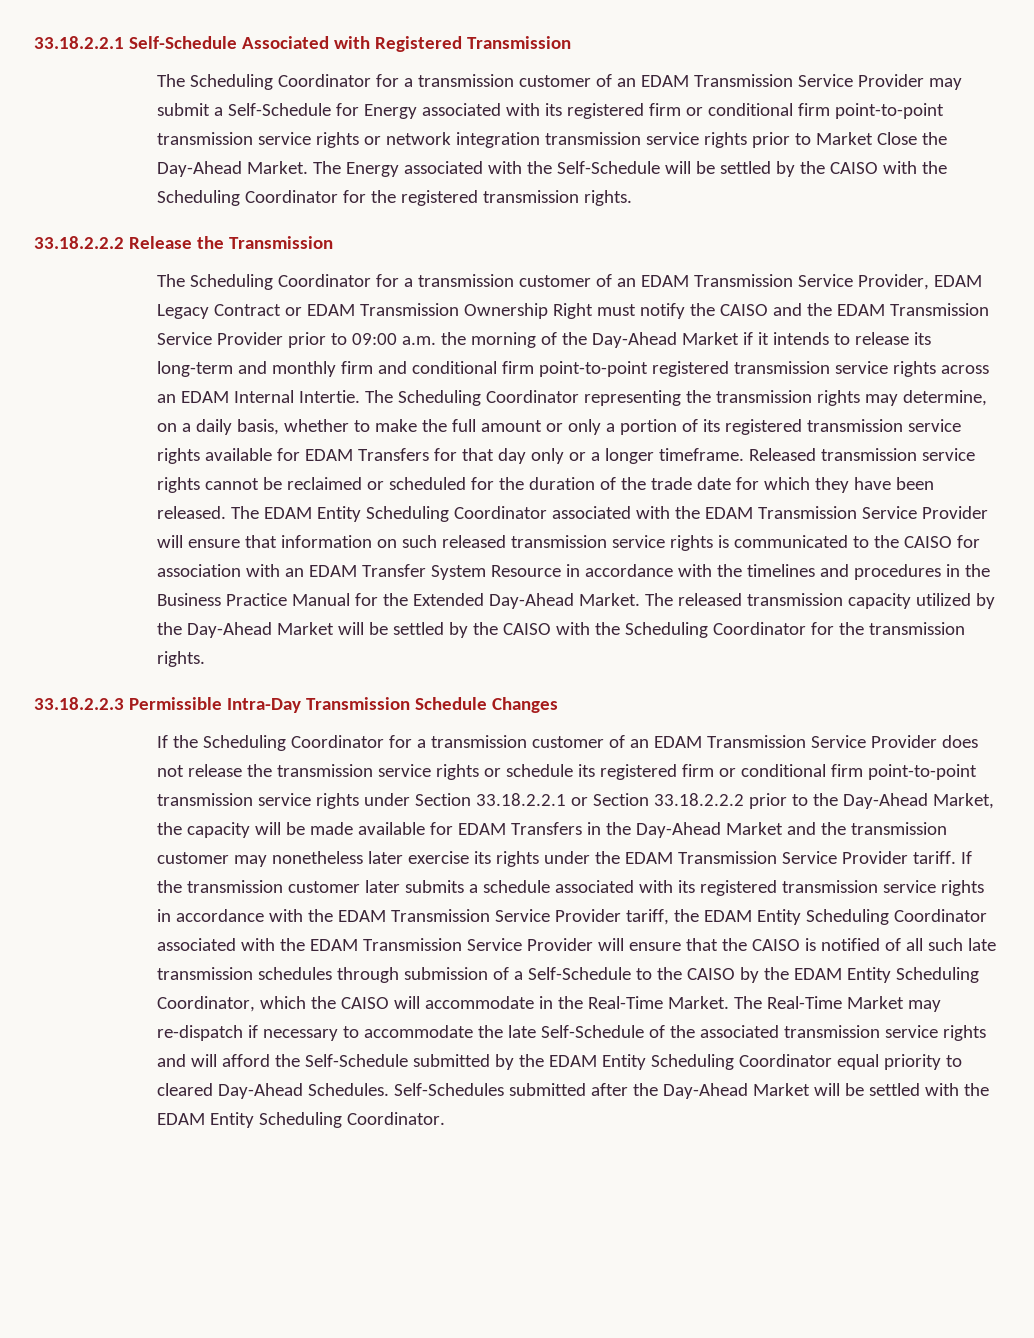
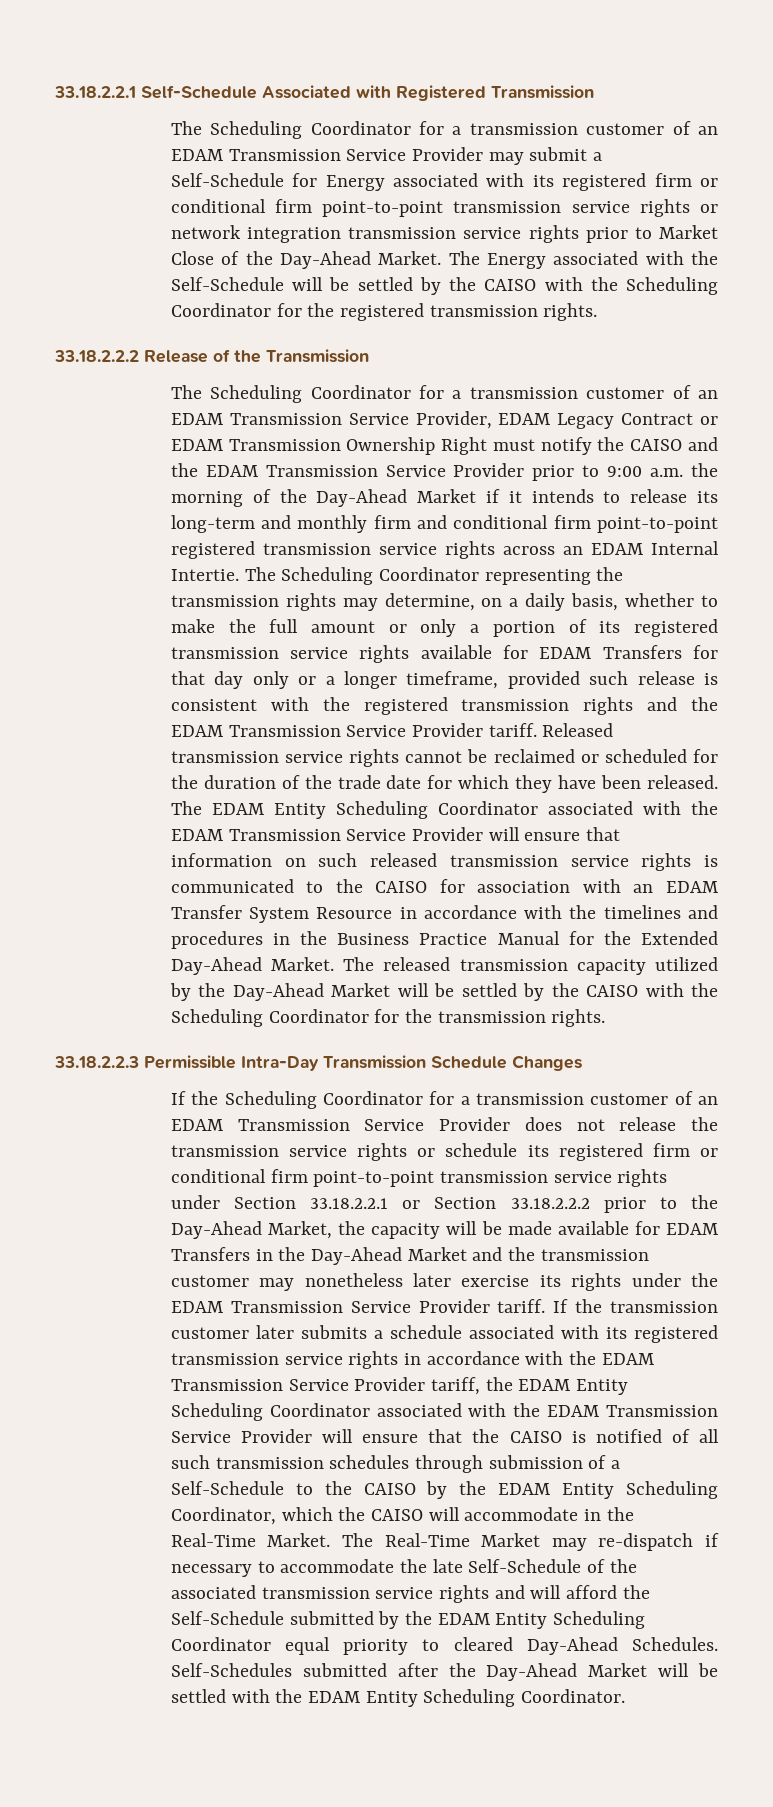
- The Scheduling Coordinator for a transmission customer of an EDAM Transmission Service Provider may submit a Self-Schedule for Energy associated with its registered firm or conditional firm point-to-point transmission service rights or network integration transmission service rights prior to Market Close the Day-Ahead Market.
+ The Scheduling Coordinator for a transmission customer of an EDAM Transmission Service Provider may submit a Self-Schedule for Energy associated with its registered firm or conditional firm point-to-point transmission service rights or network integration transmission service rights prior to Market Close of the Day-Ahead Market.
- 33.18.2.2.2 Release the Transmission
+ 33.18.2.2.2 Release of the Transmission
- The Scheduling Coordinator for a transmission customer of an EDAM Transmission Service Provider, EDAM Legacy Contract or EDAM Transmission Ownership Right must notify the CAISO and the EDAM Transmission Service Provider prior to 09:00 a.m. the morning of the Day-Ahead Market if it intends to release its long-term and monthly firm and conditional firm point-to-point registered transmission service rights across an EDAM Internal Intertie.
+ The Scheduling Coordinator for a transmission customer of an EDAM Transmission Service Provider, EDAM Legacy Contract or EDAM Transmission Ownership Right must notify the CAISO and the EDAM Transmission Service Provider prior to 9:00 a.m. the morning of the Day-Ahead Market if it intends to release its long-term and monthly firm and conditional firm point-to-point registered transmission service rights across an EDAM Internal Intertie.
- The Scheduling Coordinator representing the transmission rights may determine, on a daily basis, whether to make the full amount or only a portion of its registered transmission service rights available for EDAM Transfers for that day only or a longer timeframe.
+ The Scheduling Coordinator representing the transmission rights may determine, on a daily basis, whether to make the full amount or only a portion of its registered transmission service rights available for EDAM Transfers for that day only or a longer timeframe, provided such release is consistent with the registered transmission rights and the EDAM Transmission Service Provider tariff.
- If the transmission customer later submits a schedule associated with its registered transmission service rights in accordance with the EDAM Transmission Service Provider tariff, the EDAM Entity Scheduling Coordinator associated with the EDAM Transmission Service Provider will ensure that the CAISO is notified of all such late transmission schedules through submission of a Self-Schedule to the CAISO by the EDAM Entity Scheduling Coordinator, which the CAISO will accommodate in the Real-Time Market.
+ If the transmission customer later submits a schedule associated with its registered transmission service rights in accordance with the EDAM Transmission Service Provider tariff, the EDAM Entity Scheduling Coordinator associated with the EDAM Transmission Service Provider will ensure that the CAISO is notified of all such transmission schedules through submission of a Self-Schedule to the CAISO by the EDAM Entity Scheduling Coordinator, which the CAISO will accommodate in the Real-Time Market.

